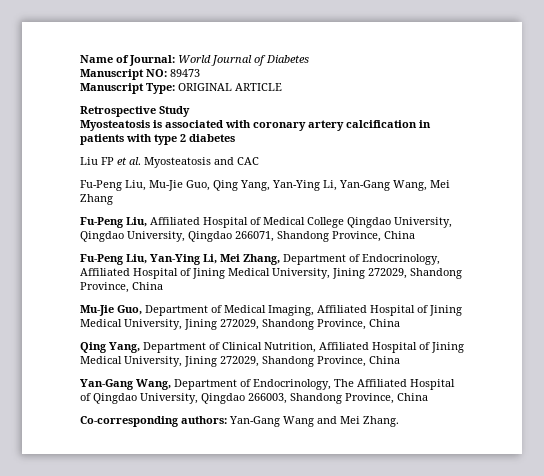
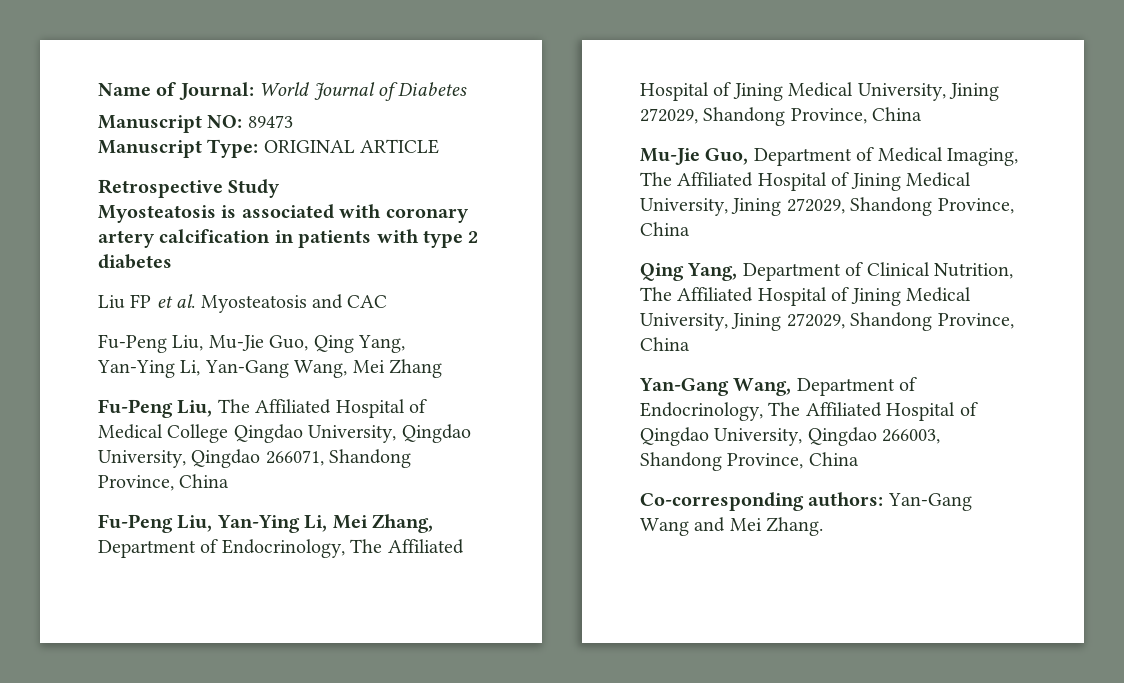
- Fu-Peng Liu, Affiliated Hospital of Medical College Qingdao University, Qingdao University, Qingdao 266071, Shandong Province, China
+ Fu-Peng Liu, The Affiliated Hospital of Medical College Qingdao University, Qingdao University, Qingdao 266071, Shandong Province, China
- Fu-Peng Liu, Yan-Ying Li, Mei Zhang, Department of Endocrinology, Affiliated Hospital of Jining Medical University, Jining 272029, Shandong Province, China
+ Fu-Peng Liu, Yan-Ying Li, Mei Zhang, Department of Endocrinology, The Affiliated Hospital of Jining Medical University, Jining 272029, Shandong Province, China
- Mu-Jie Guo, Department of Medical Imaging, Affiliated Hospital of Jining Medical University, Jining 272029, Shandong Province, China
+ Mu-Jie Guo, Department of Medical Imaging, The Affiliated Hospital of Jining Medical University, Jining 272029, Shandong Province, China
- Qing Yang, Department of Clinical Nutrition, Affiliated Hospital of Jining Medical University, Jining 272029, Shandong Province, China
+ Qing Yang, Department of Clinical Nutrition, The Affiliated Hospital of Jining Medical University, Jining 272029, Shandong Province, China

